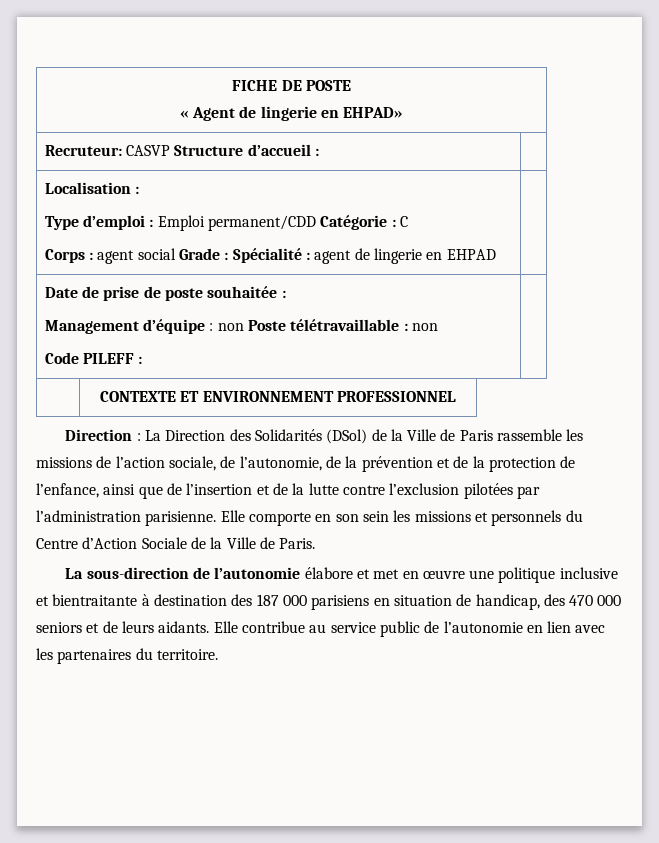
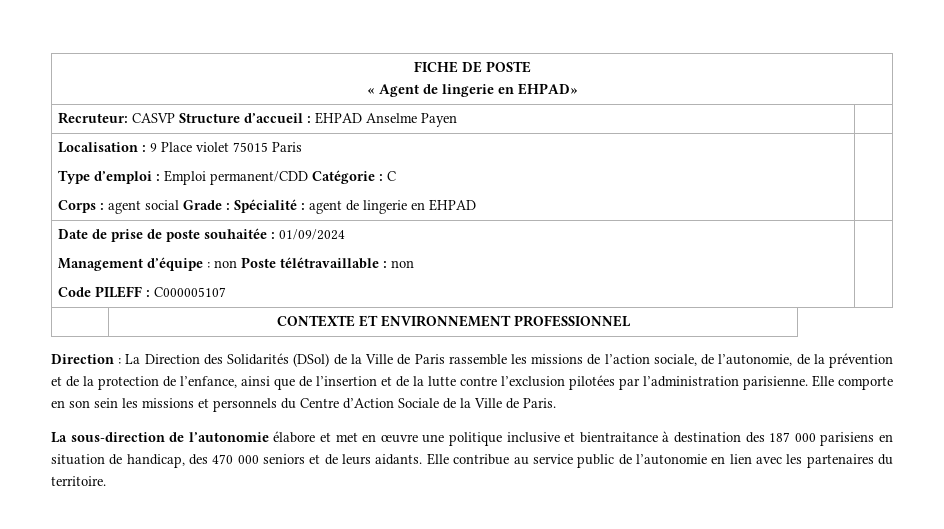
- Recruteur: CASVP Structure d’accueil : |
+ Recruteur: CASVP Structure d’accueil : EHPAD Anselme Payen |
- Localisation :
+ Localisation : 9 Place violet 75015 Paris
- Date de prise de poste souhaitée :
+ Date de prise de poste souhaitée : 01/09/2024
  Management d’équipe : non Poste télétravaillable : non
- Code PILEFF : |
+ Code PILEFF : C000005107 |
- La sous-direction de l’autonomie élabore et met en œuvre une politique inclusive et bientraitante à destination des 187 000 parisiens en situation de handicap, des 470 000 seniors et de leurs aidants.
+ La sous-direction de l’autonomie élabore et met en œuvre une politique inclusive et bientraitance à destination des 187 000 parisiens en situation de handicap, des 470 000 seniors et de leurs aidants.

